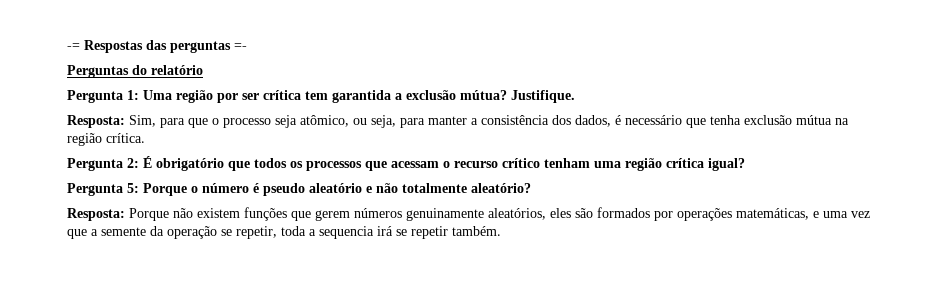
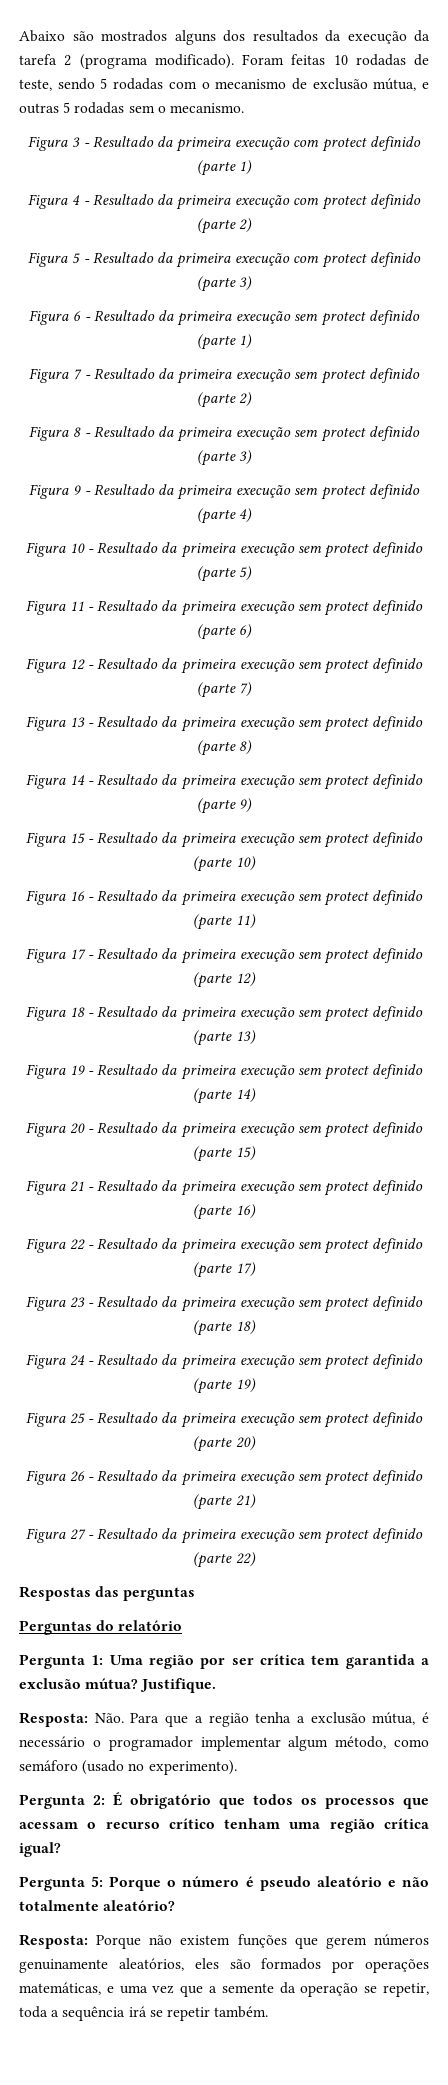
- -= Respostas das perguntas =-
+ Abaixo são mostrados alguns dos resultados da execução da tarefa 2 (programa modificado). Foram feitas 10 rodadas de teste, sendo 5 rodadas com o mecanismo de exclusão mútua, e outras 5 rodadas sem o mecanismo.
+ Figura 3 - Resultado da primeira execução com protect definido (parte 1)
+ Figura 4 - Resultado da primeira execução com protect definido (parte 2)
+ Figura 5 - Resultado da primeira execução com protect definido (parte 3)
+ Figura 6 - Resultado da primeira execução sem protect definido (parte 1)
+ Figura 7 - Resultado da primeira execução sem protect definido (parte 2)
+ Figura 8 - Resultado da primeira execução sem protect definido (parte 3)
+ Figura 9 - Resultado da primeira execução sem protect definido (parte 4)
+ Figura 10 - Resultado da primeira execução sem protect definido (parte 5)
+ Figura 11 - Resultado da primeira execução sem protect definido (parte 6)
+ Figura 12 - Resultado da primeira execução sem protect definido (parte 7)
+ Figura 13 - Resultado da primeira execução sem protect definido (parte 8)
+ Figura 14 - Resultado da primeira execução sem protect definido (parte 9)
+ Figura 15 - Resultado da primeira execução sem protect definido (parte 10)
+ Figura 16 - Resultado da primeira execução sem protect definido (parte 11)
+ Figura 17 - Resultado da primeira execução sem protect definido (parte 12)
+ Figura 18 - Resultado da primeira execução sem protect definido (parte 13)
+ Figura 19 - Resultado da primeira execução sem protect definido (parte 14)
+ Figura 20 - Resultado da primeira execução sem protect definido (parte 15)
+ Figura 21 - Resultado da primeira execução sem protect definido (parte 16)
+ Figura 22 - Resultado da primeira execução sem protect definido (parte 17)
+ Figura 23 - Resultado da primeira execução sem protect definido (parte 18)
+ Figura 24 - Resultado da primeira execução sem protect definido (parte 19)
+ Figura 25 - Resultado da primeira execução sem protect definido (parte 20)
+ Figura 26 - Resultado da primeira execução sem protect definido (parte 21)
+ Figura 27 - Resultado da primeira execução sem protect definido (parte 22)
+ Respostas das perguntas
- Resposta: Sim, para que o processo seja atômico, ou seja, para manter a consistência dos dados, é necessário que tenha exclusão mútua na região crítica.
+ Resposta: Não. Para que a região tenha a exclusão mútua, é necessário o programador implementar algum método, como semáforo (usado no experimento).
- Resposta: Porque não existem funções que gerem números genuinamente aleatórios, eles são formados por operações matemáticas, e uma vez que a semente da operação se repetir, toda a sequencia irá se repetir também.
+ Resposta: Porque não existem funções que gerem números genuinamente aleatórios, eles são formados por operações matemáticas, e uma vez que a semente da operação se repetir, toda a sequência irá se repetir também.

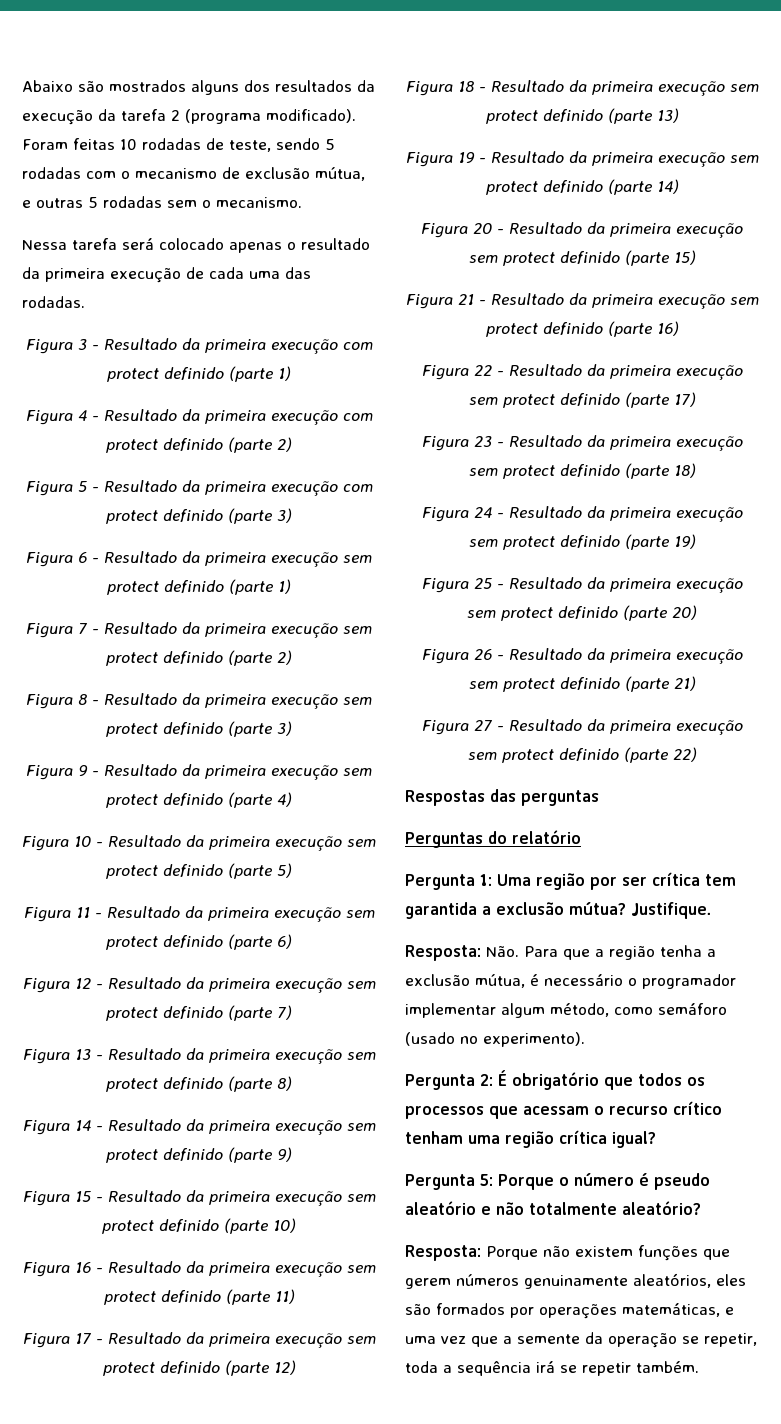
+ Nessa tarefa será colocado apenas o resultado da primeira execução de cada uma das rodadas.

